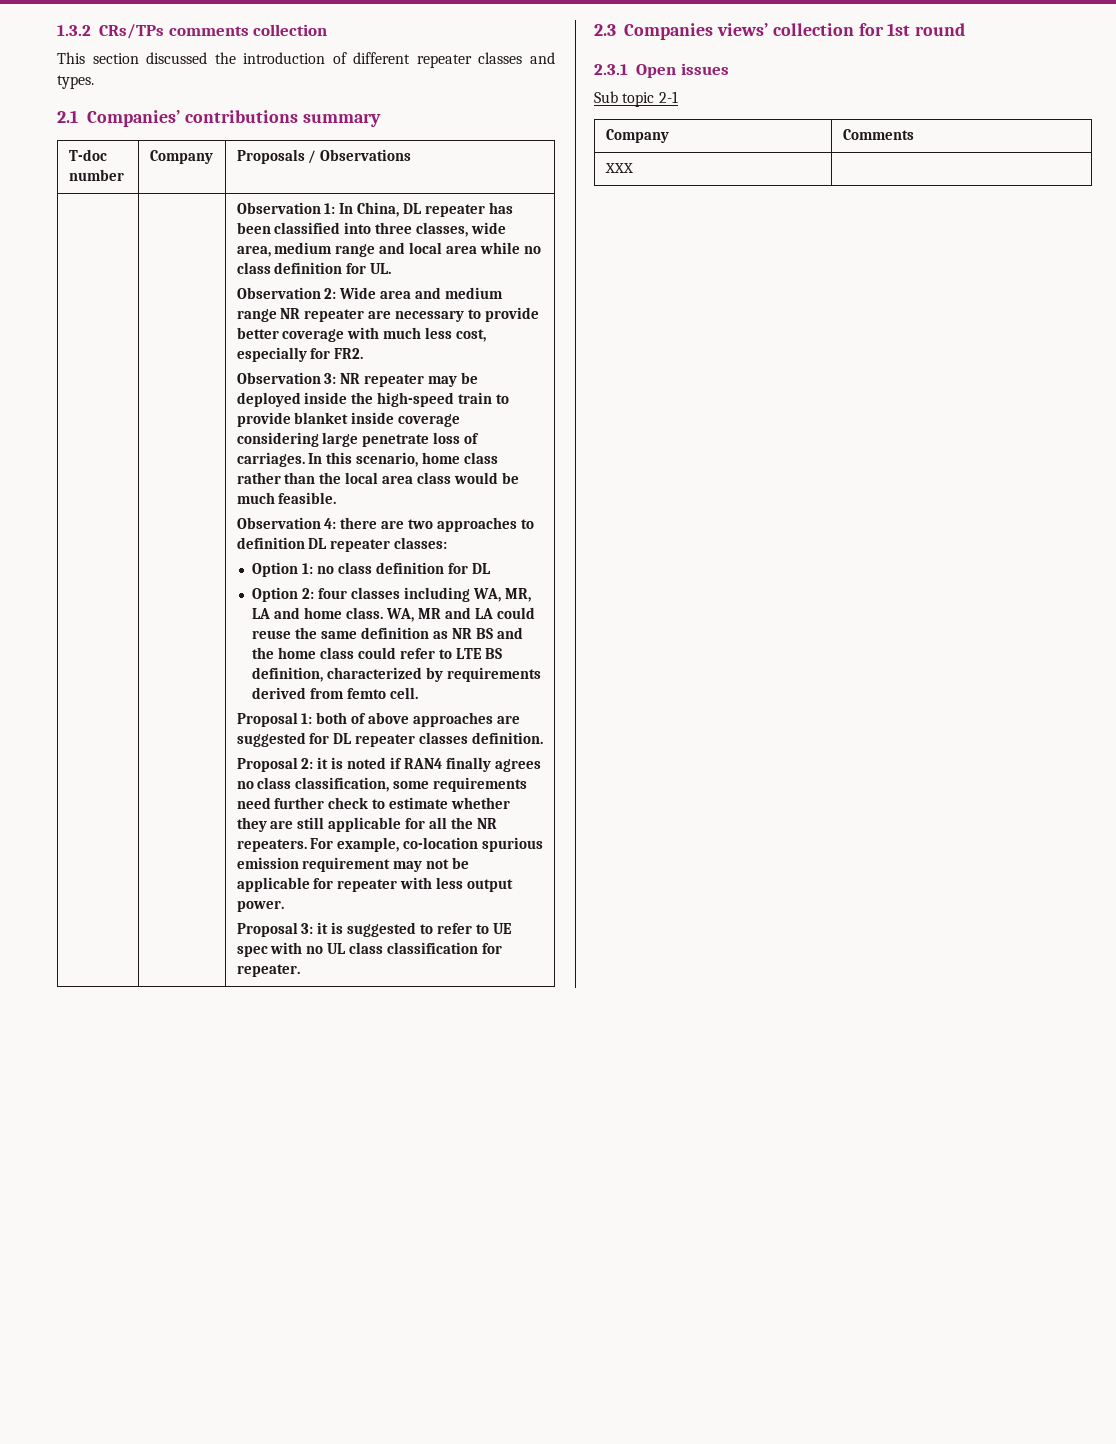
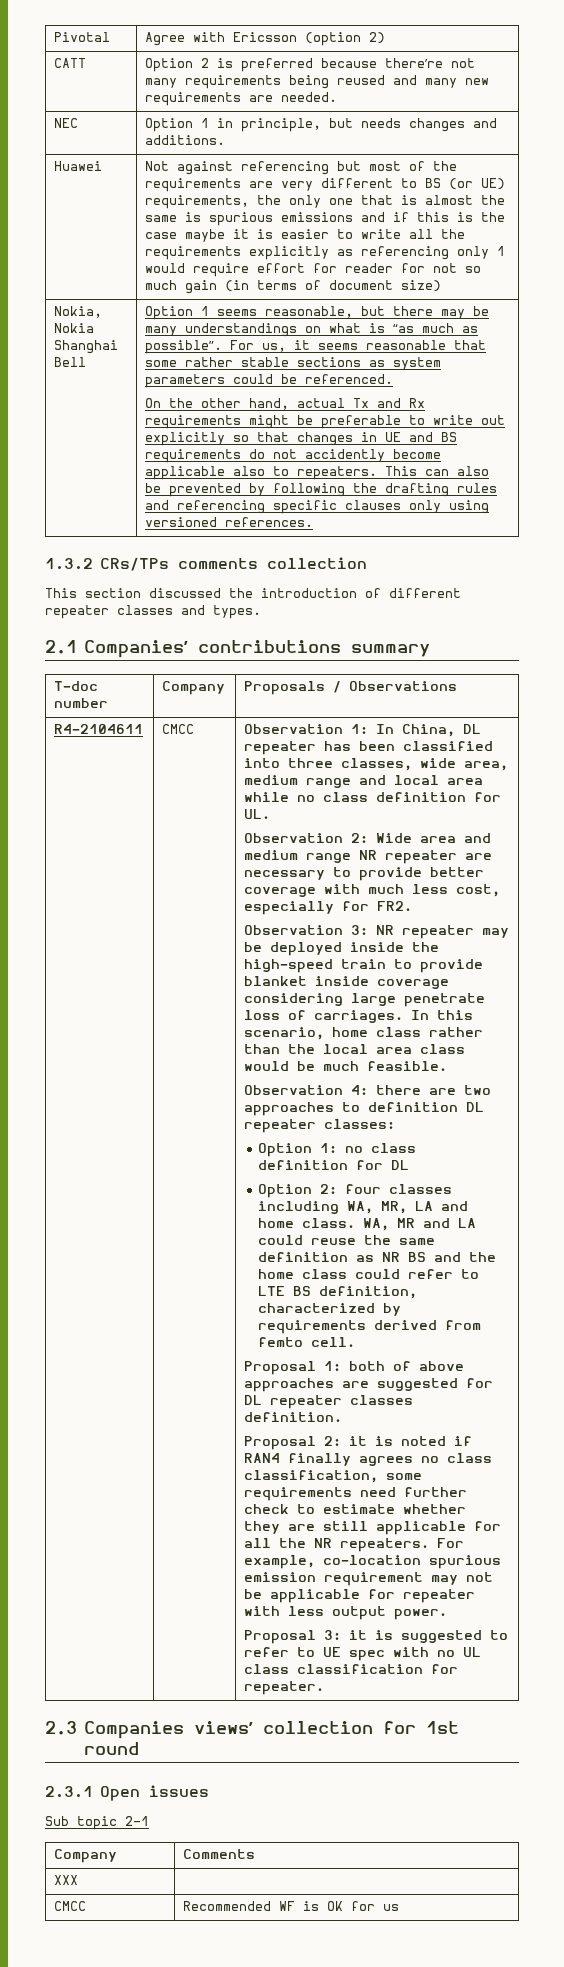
+ Pivotal | Agree with Ericsson (option 2)
+ CATT | Option 2 is preferred because there’re not many requirements being reused and many new requirements are needed.
+ NEC | Option 1 in principle, but needs changes and additions.
+ Huawei | Not against referencing but most of the requirements are very different to BS (or UE) requirements, the only one that is almost the same is spurious emissions and if this is the case maybe it is easier to write all the requirements explicitly as referencing only 1 would require effort for reader for not so much gain (in terms of document size)
+ Nokia, Nokia Shanghai Bell | Option 1 seems reasonable, but there may be many understandings on what is “as much as possible”. For us, it seems reasonable that some rather stable sections as system parameters could be referenced.
+ On the other hand, actual Tx and Rx requirements might be preferable to write out explicitly so that changes in UE and BS requirements do not accidently become applicable also to repeaters. This can also be prevented by following the drafting rules and referencing specific clauses only using versioned references.
+ R4-2104611 | CMCC
+ CMCC | Recommended WF is OK for us

